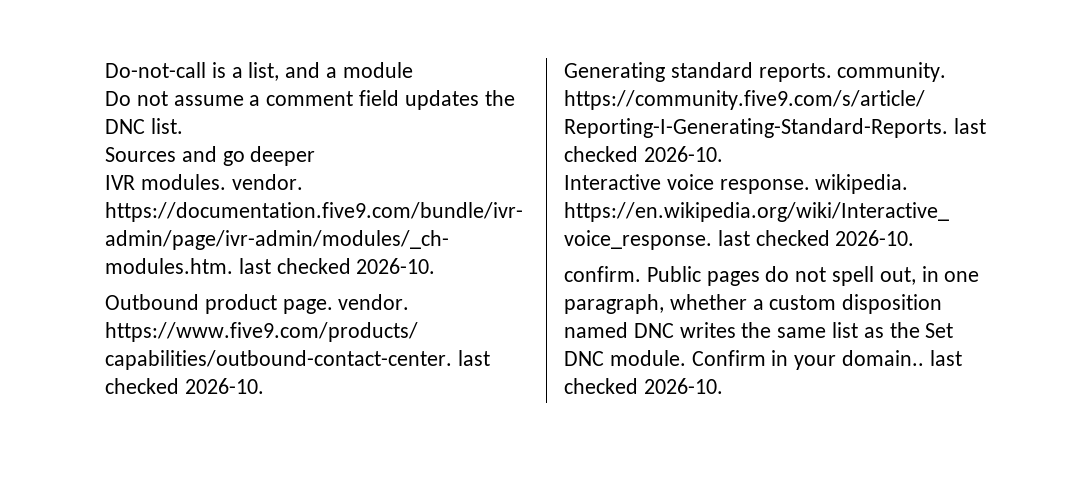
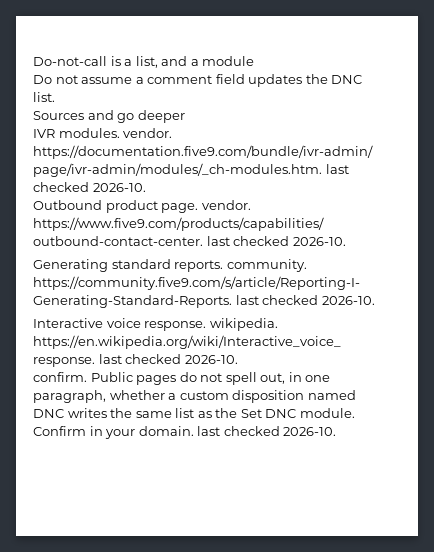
- Confirm in your domain.. last checked 2026-10.
+ Confirm in your domain. last checked 2026-10.

